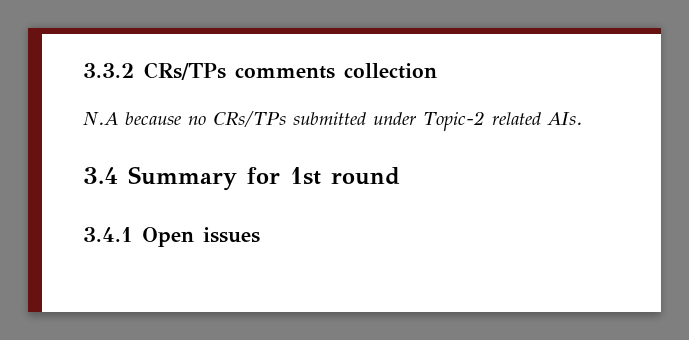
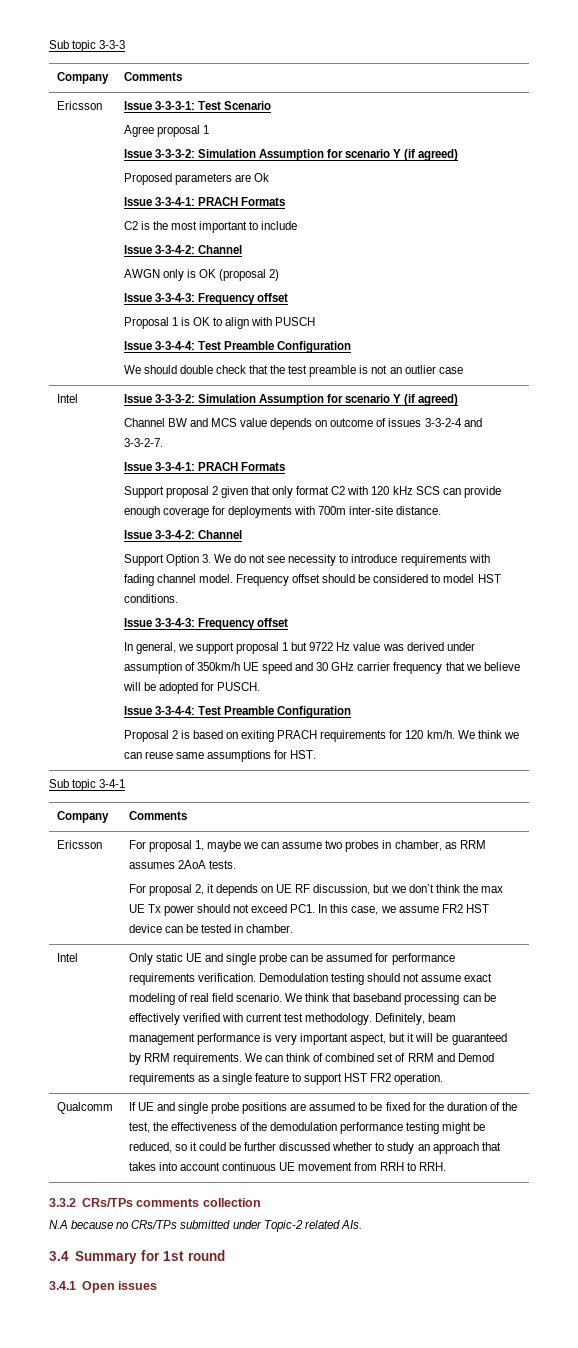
+ Sub topic 3-3-3
+ Company | Comments
+ Ericsson | Issue 3-3-3-1: Test Scenario
+ Agree proposal 1
+ Issue 3-3-3-2: Simulation Assumption for scenario Y (if agreed)
+ Proposed parameters are Ok
+ Issue 3-3-4-1: PRACH Formats
+ C2 is the most important to include
+ Issue 3-3-4-2: Channel
+ AWGN only is OK (proposal 2)
+ Issue 3-3-4-3: Frequency offset
+ Proposal 1 is OK to align with PUSCH
+ Issue 3-3-4-4: Test Preamble Configuration
+ We should double check that the test preamble is not an outlier case
+ Intel | Issue 3-3-3-2: Simulation Assumption for scenario Y (if agreed)
+ Channel BW and MCS value depends on outcome of issues 3-3-2-4 and 3-3-2-7.
+ Issue 3-3-4-1: PRACH Formats
+ Support proposal 2 given that only format C2 with 120 kHz SCS can provide enough coverage for deployments with 700m inter-site distance.
+ Issue 3-3-4-2: Channel
+ Support Option 3. We do not see necessity to introduce requirements with fading channel model. Frequency offset should be considered to model HST conditions.
+ Issue 3-3-4-3: Frequency offset
+ In general, we support proposal 1 but 9722 Hz value was derived under assumption of 350km/h UE speed and 30 GHz carrier frequency that we believe will be adopted for PUSCH.
+ Issue 3-3-4-4: Test Preamble Configuration
+ Proposal 2 is based on exiting PRACH requirements for 120 km/h. We think we can reuse same assumptions for HST.
+ Sub topic 3-4-1
+ Company | Comments
+ Ericsson | For proposal 1, maybe we can assume two probes in chamber, as RRM assumes 2AoA tests.
+ For proposal 2, it depends on UE RF discussion, but we don’t think the max UE Tx power should not exceed PC1. In this case, we assume FR2 HST device can be tested in chamber.
+ Intel | Only static UE and single probe can be assumed for performance requirements verification. Demodulation testing should not assume exact modeling of real field scenario. We think that baseband processing can be effectively verified with current test methodology. Definitely, beam management performance is very important aspect, but it will be guaranteed by RRM requirements. We can think of combined set of RRM and Demod requirements as a single feature to support HST FR2 operation.
+ Qualcomm | If UE and single probe positions are assumed to be fixed for the duration of the test, the effectiveness of the demodulation performance testing might be reduced, so it could be further discussed whether to study an approach that takes into account continuous UE movement from RRH to RRH.

